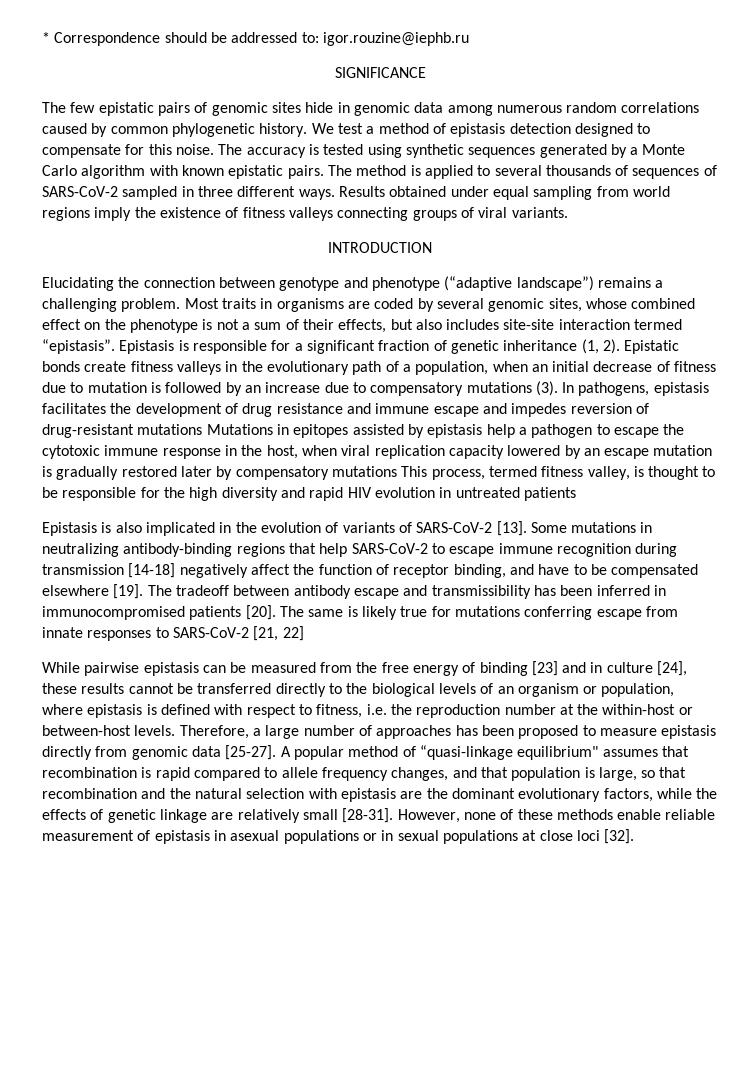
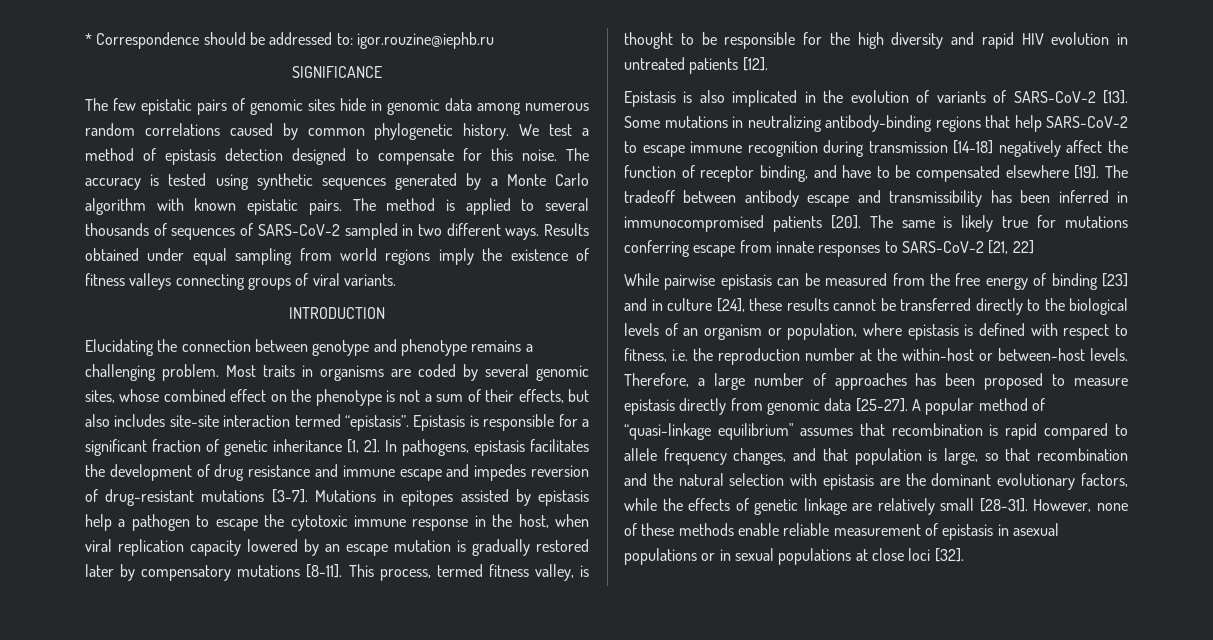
- The method is applied to several thousands of sequences of SARS-CoV-2 sampled in three different ways.
+ The method is applied to several thousands of sequences of SARS-CoV-2 sampled in two different ways.
- Elucidating the connection between genotype and phenotype (“adaptive landscape”) remains a challenging problem.
+ Elucidating the connection between genotype and phenotype remains a challenging problem.
- Epistasis is responsible for a significant fraction of genetic inheritance (1, 2). Epistatic bonds create fitness valleys in the evolutionary path of a population, when an initial decrease of fitness due to mutation is followed by an increase due to compensatory mutations (3).
+ Epistasis is responsible for a significant fraction of genetic inheritance [1, 2].
- In pathogens, epistasis facilitates the development of drug resistance and immune escape and impedes reversion of drug-resistant mutations Mutations in epitopes assisted by epistasis help a pathogen to escape the cytotoxic immune response in the host, when viral replication capacity lowered by an escape mutation is gradually restored later by compensatory mutations This process, termed fitness valley, is thought to be responsible for the high diversity and rapid HIV evolution in untreated patients
+ In pathogens, epistasis facilitates the development of drug resistance and immune escape and impedes reversion of drug-resistant mutations [3-7]. Mutations in epitopes assisted by epistasis help a pathogen to escape the cytotoxic immune response in the host, when viral replication capacity lowered by an escape mutation is gradually restored later by compensatory mutations [8-11]. This process, termed fitness valley, is thought to be responsible for the high diversity and rapid HIV evolution in untreated patients [12].

